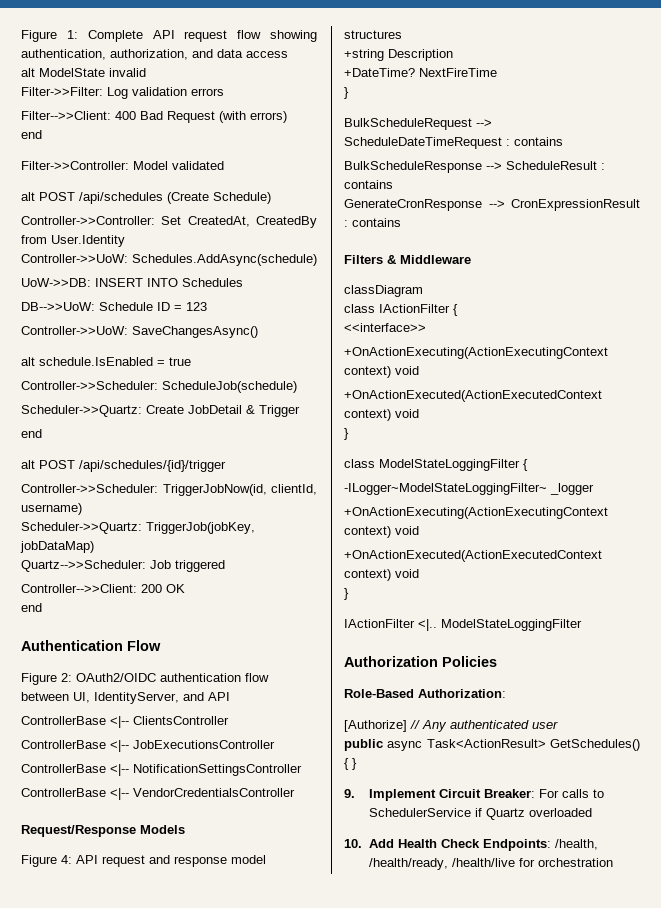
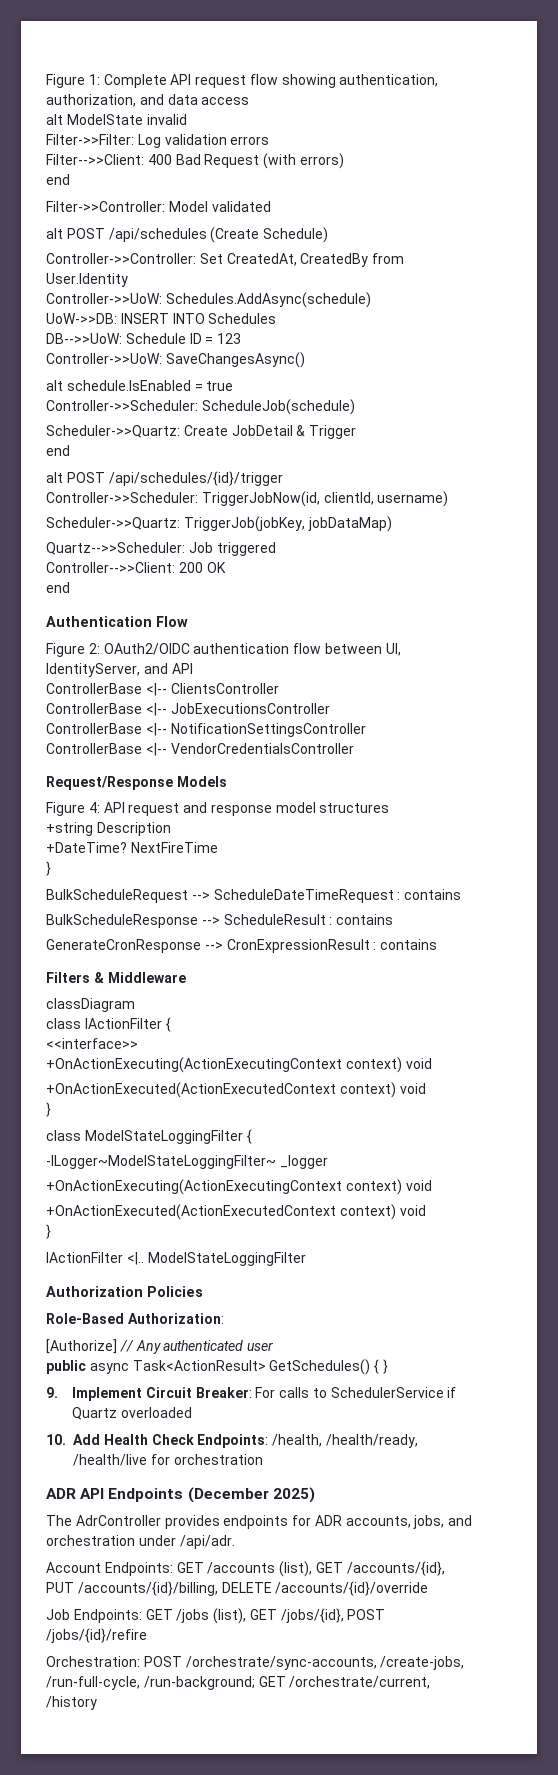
+ ADR API Endpoints (December 2025)
+ The AdrController provides endpoints for ADR accounts, jobs, and orchestration under /api/adr.
+ Account Endpoints: GET /accounts (list), GET /accounts/{id}, PUT /accounts/{id}/billing, DELETE /accounts/{id}/override
+ Job Endpoints: GET /jobs (list), GET /jobs/{id}, POST /jobs/{id}/refire
+ Orchestration: POST /orchestrate/sync-accounts, /create-jobs, /run-full-cycle, /run-background; GET /orchestrate/current, /history

